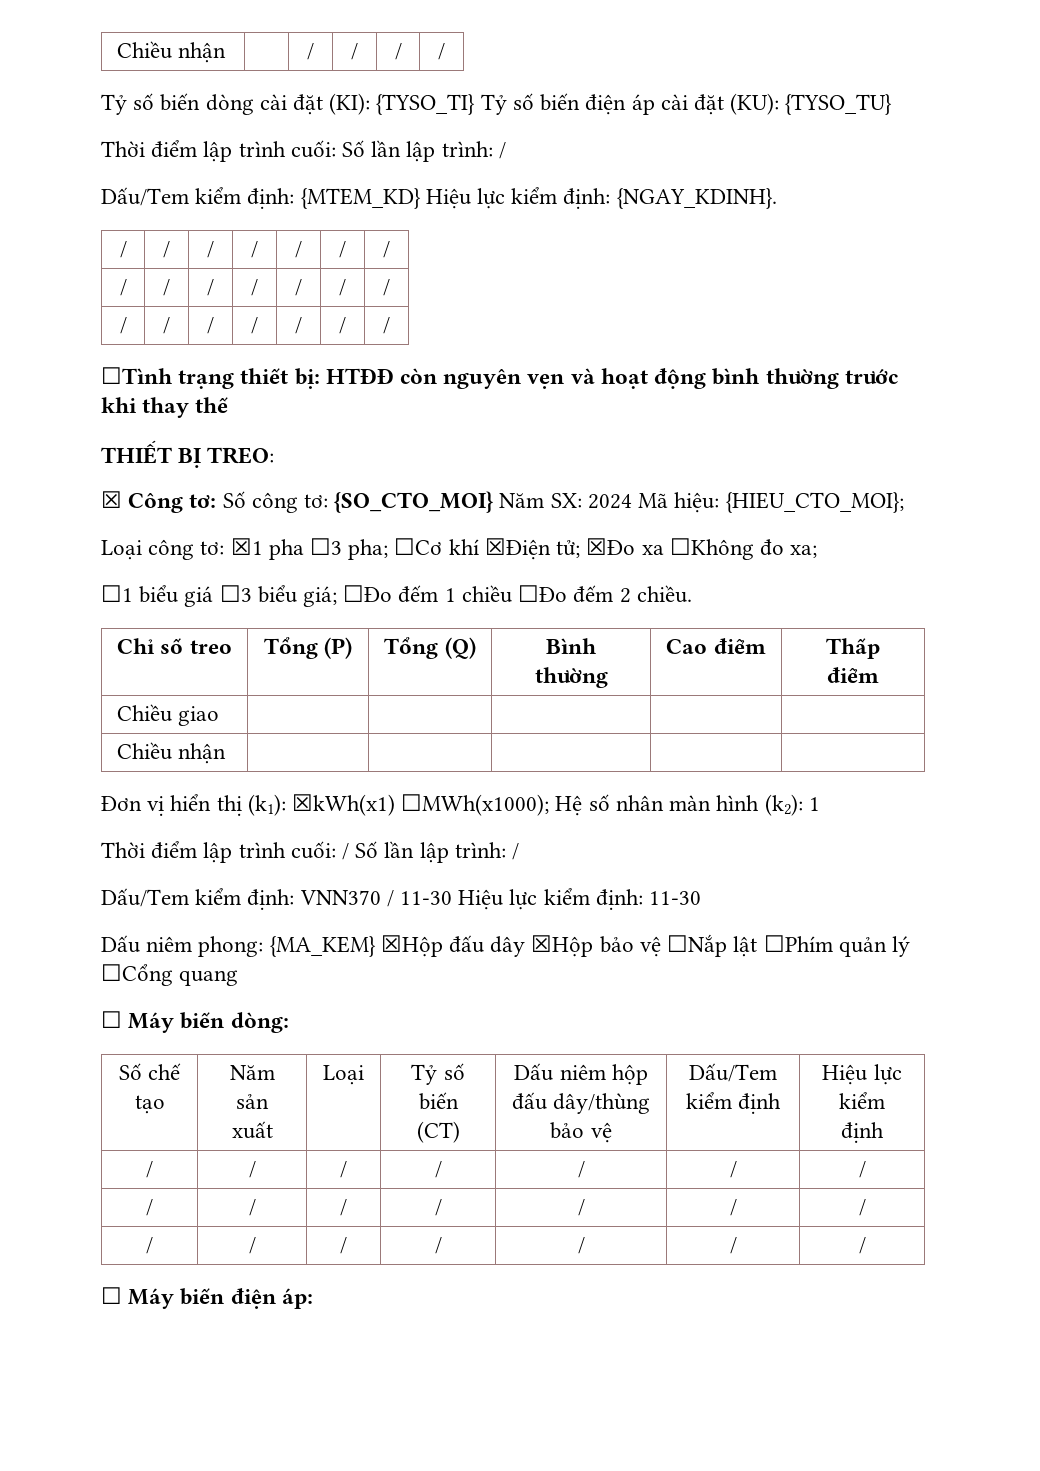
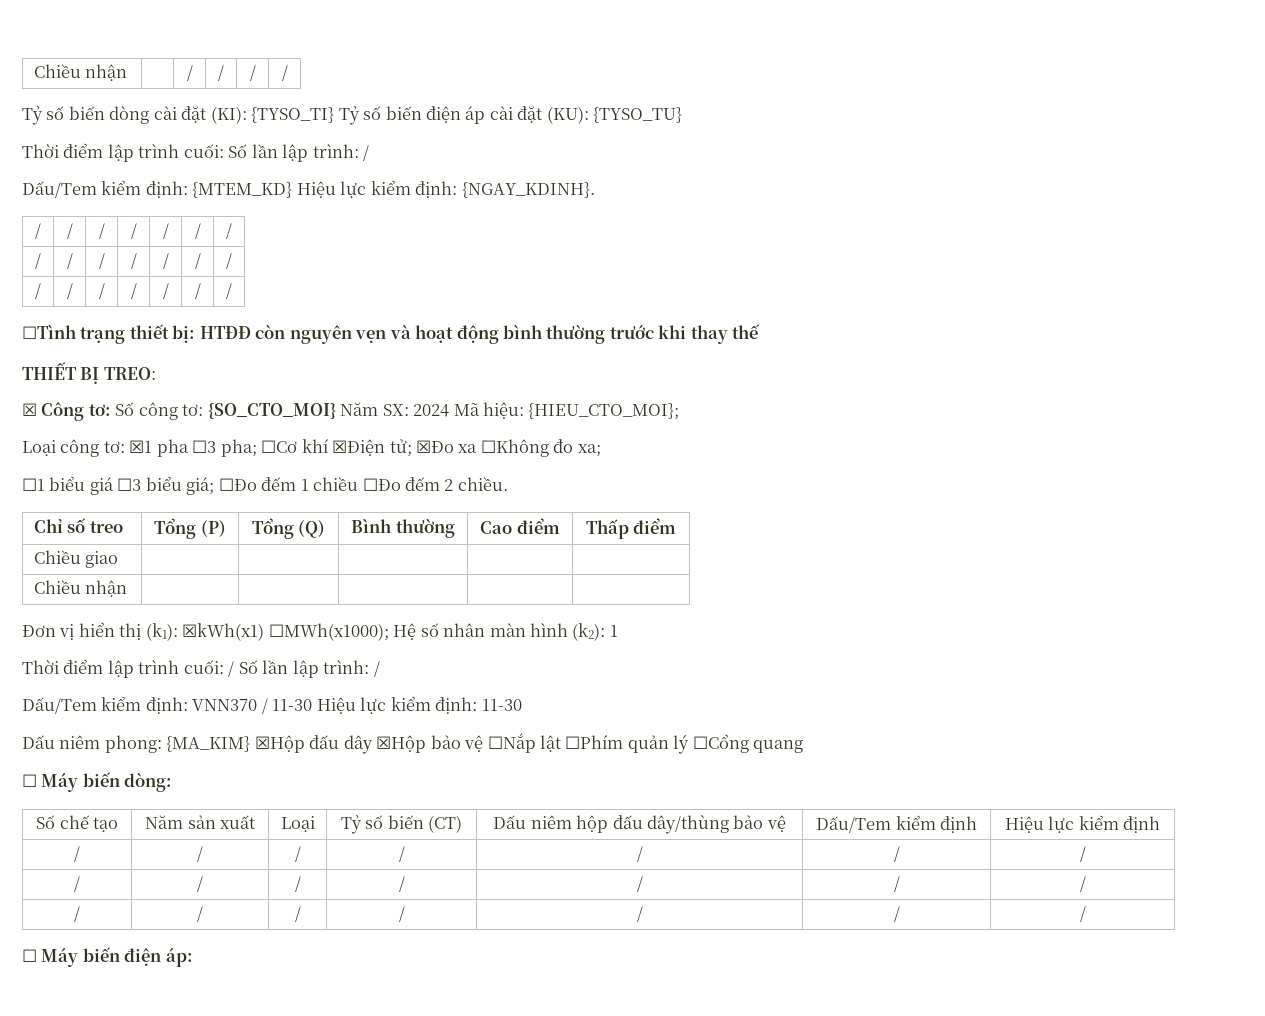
- Dấu niêm phong: {MA_KEM} ☒Hộp đấu dây ☒Hộp bảo vệ ☐Nắp lật ☐Phím quản lý ☐Cổng quang
+ Dấu niêm phong: {MA_KIM} ☒Hộp đấu dây ☒Hộp bảo vệ ☐Nắp lật ☐Phím quản lý ☐Cổng quang

